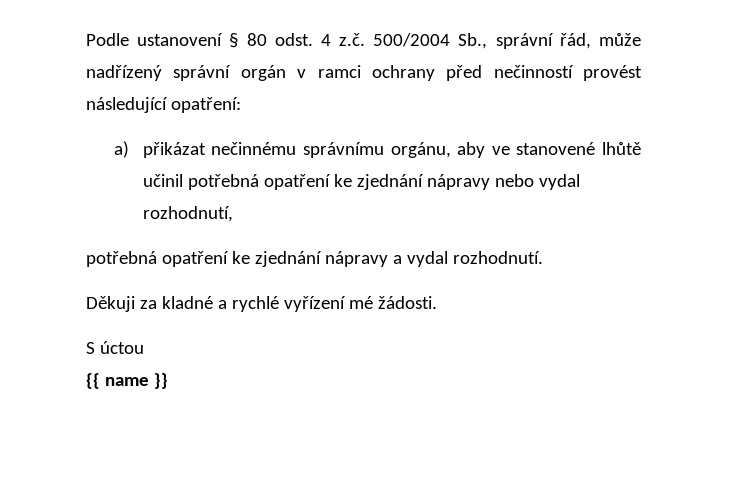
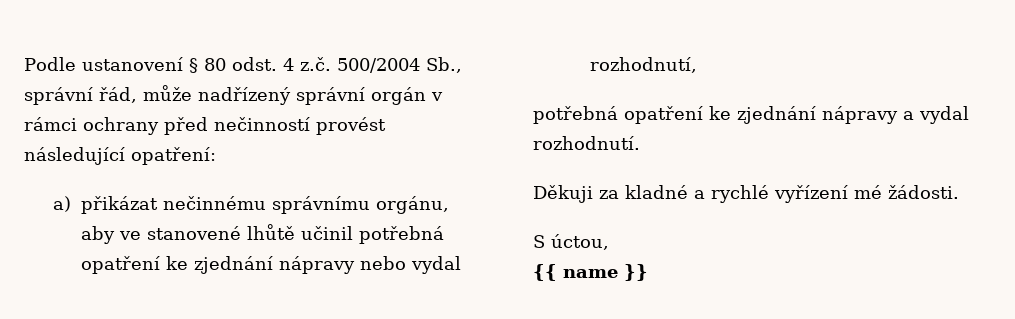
- Podle ustanovení § 80 odst. 4 z.č. 500/2004 Sb., správní řád, může nadřízený správní orgán v ramci ochrany před nečinností provést následující opatření:
+ Podle ustanovení § 80 odst. 4 z.č. 500/2004 Sb., správní řád, může nadřízený správní orgán v rámci ochrany před nečinností provést následující opatření:
- S úctou
+ S úctou,

